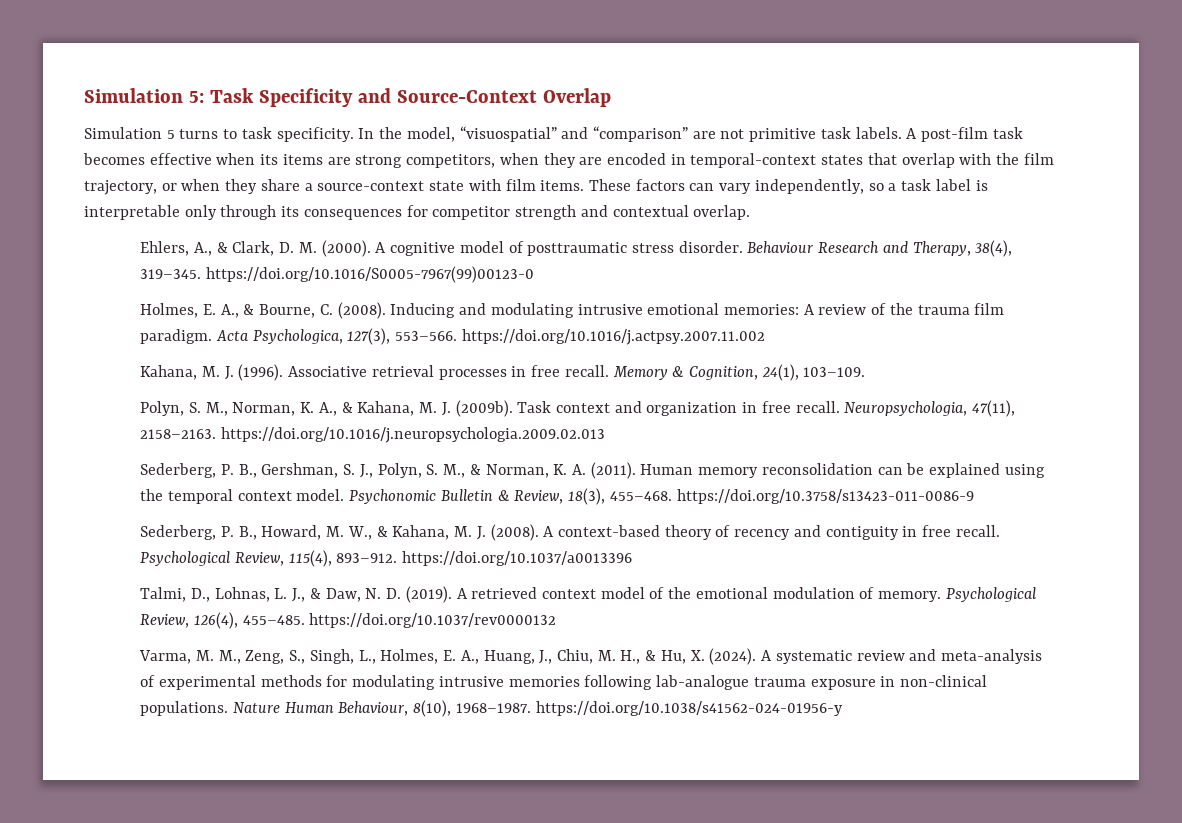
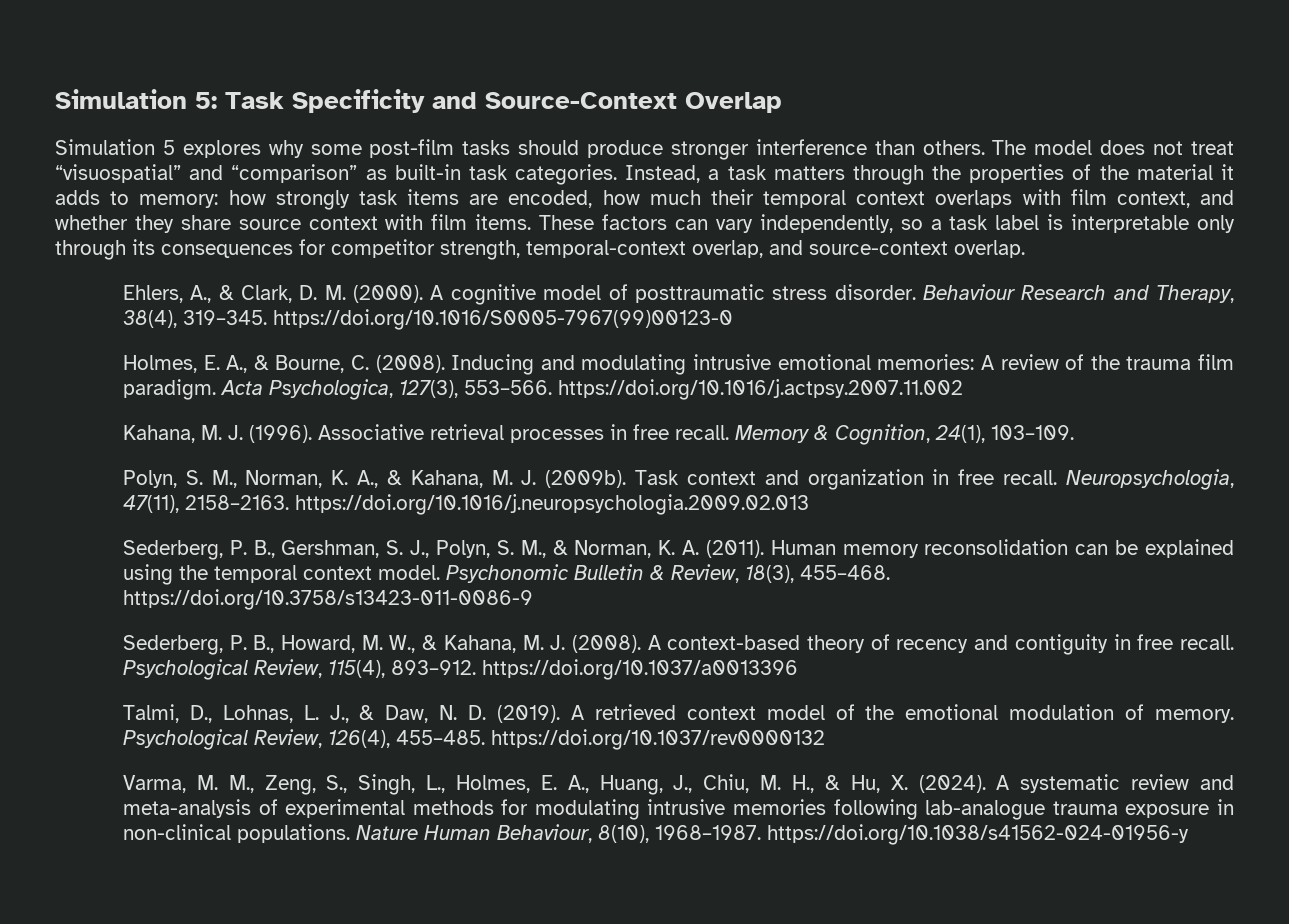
- Simulation 5 turns to task specificity. In the model, “visuospatial” and “comparison” are not primitive task labels. A post-film task becomes effective when its items are strong competitors, when they are encoded in temporal-context states that overlap with the film trajectory, or when they share a source-context state with film items.
+ Simulation 5 explores why some post-film tasks should produce stronger interference than others. The model does not treat “visuospatial” and “comparison” as built-in task categories. Instead, a task matters through the properties of the material it adds to memory: how strongly task items are encoded, how much their temporal context overlaps with film context, and whether they share source context with film items.
- These factors can vary independently, so a task label is interpretable only through its consequences for competitor strength and contextual overlap.
+ These factors can vary independently, so a task label is interpretable only through its consequences for competitor strength, temporal-context overlap, and source-context overlap.

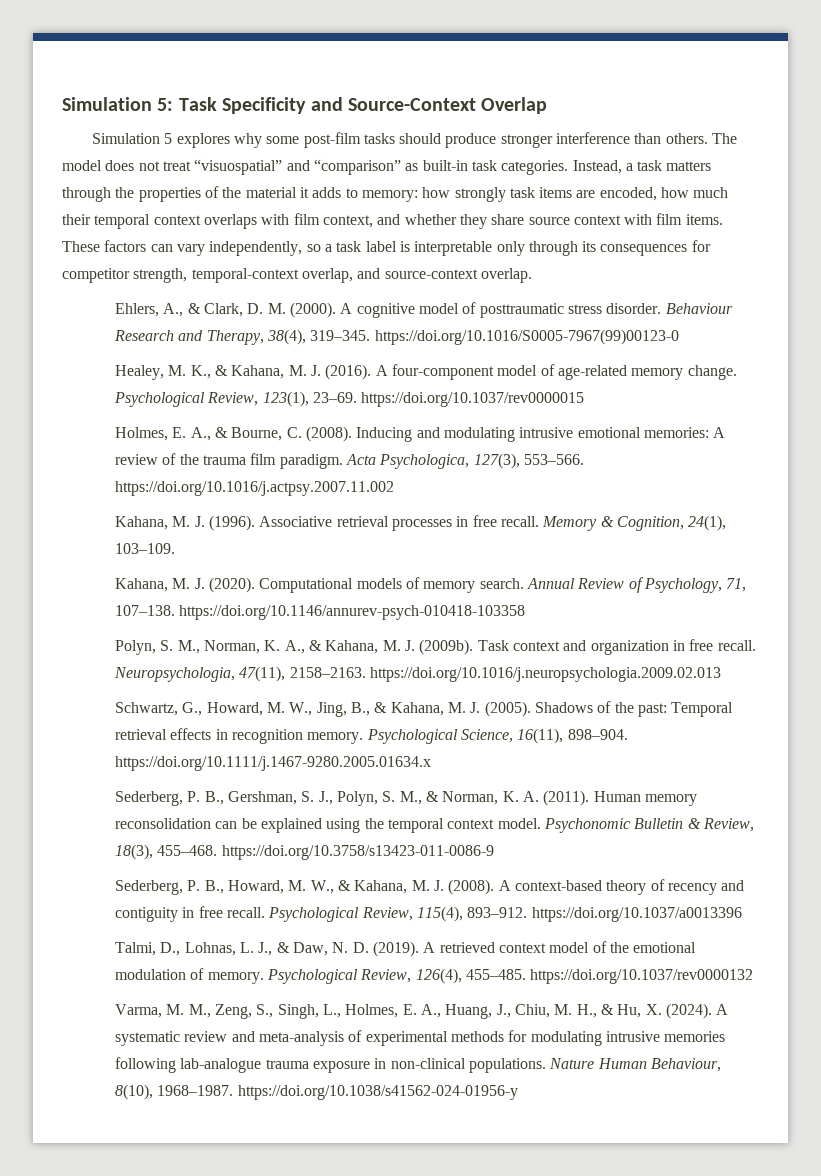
+ Healey, M. K., & Kahana, M. J. (2016). A four-component model of age-related memory change. Psychological Review, 123(1), 23–69. https://doi.org/10.1037/rev0000015
+ Kahana, M. J. (2020). Computational models of memory search. Annual Review of Psychology, 71, 107–138. https://doi.org/10.1146/annurev-psych-010418-103358
+ Schwartz, G., Howard, M. W., Jing, B., & Kahana, M. J. (2005). Shadows of the past: Temporal retrieval effects in recognition memory. Psychological Science, 16(11), 898–904. https://doi.org/10.1111/j.1467-9280.2005.01634.x

